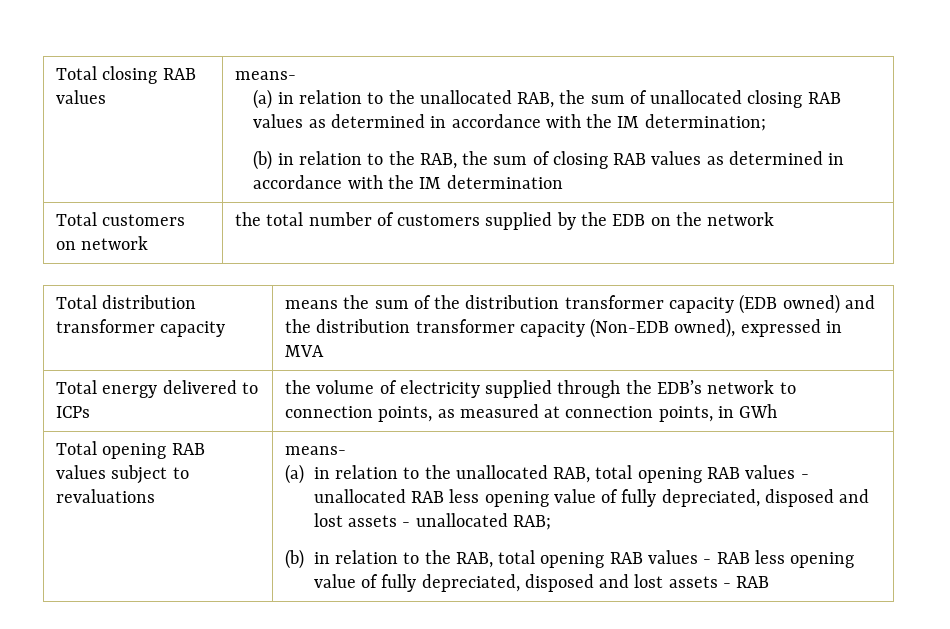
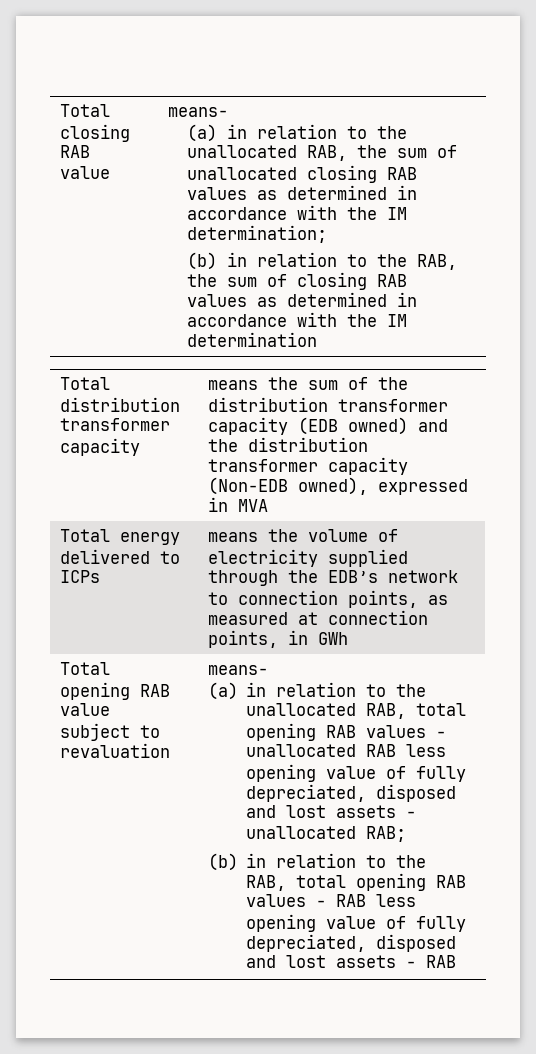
- Total closing RAB values
+ Total closing RAB value
- Total customers on network | the total number of customers supplied by the EDB on the network
- Total energy delivered to ICPs | the volume of electricity supplied through the EDB’s network to connection points, as measured at connection points, in GWh
+ Total energy delivered to ICPs | means the volume of electricity supplied through the EDB’s network to connection points, as measured at connection points, in GWh
- Total opening RAB values subject to revaluations
+ Total opening RAB value subject to revaluation

